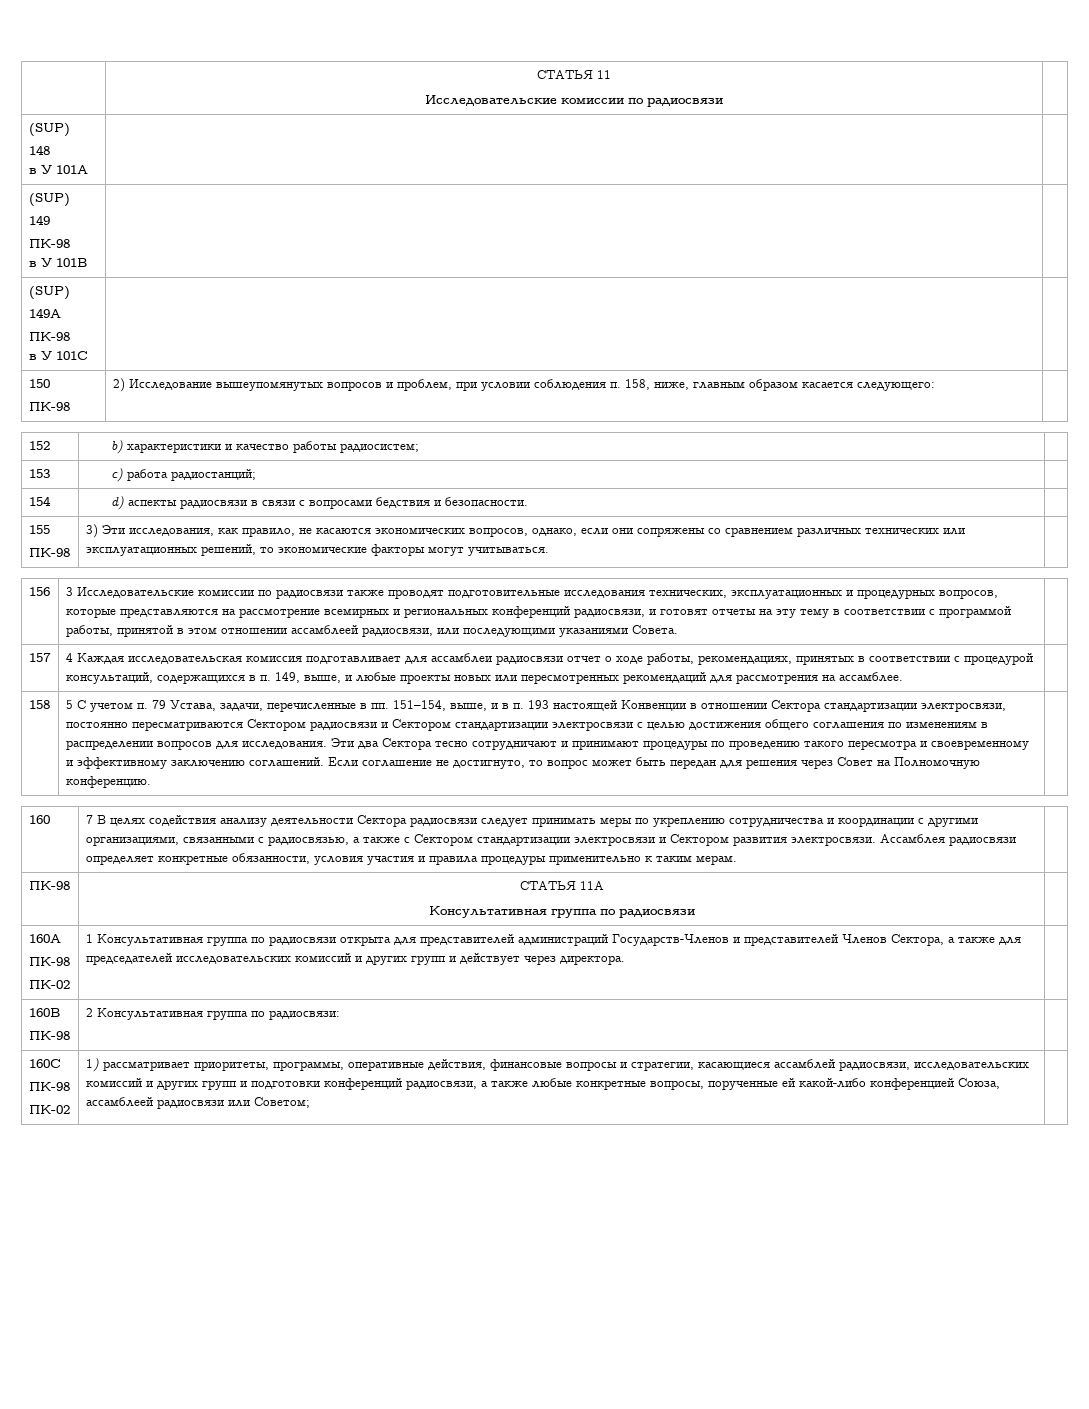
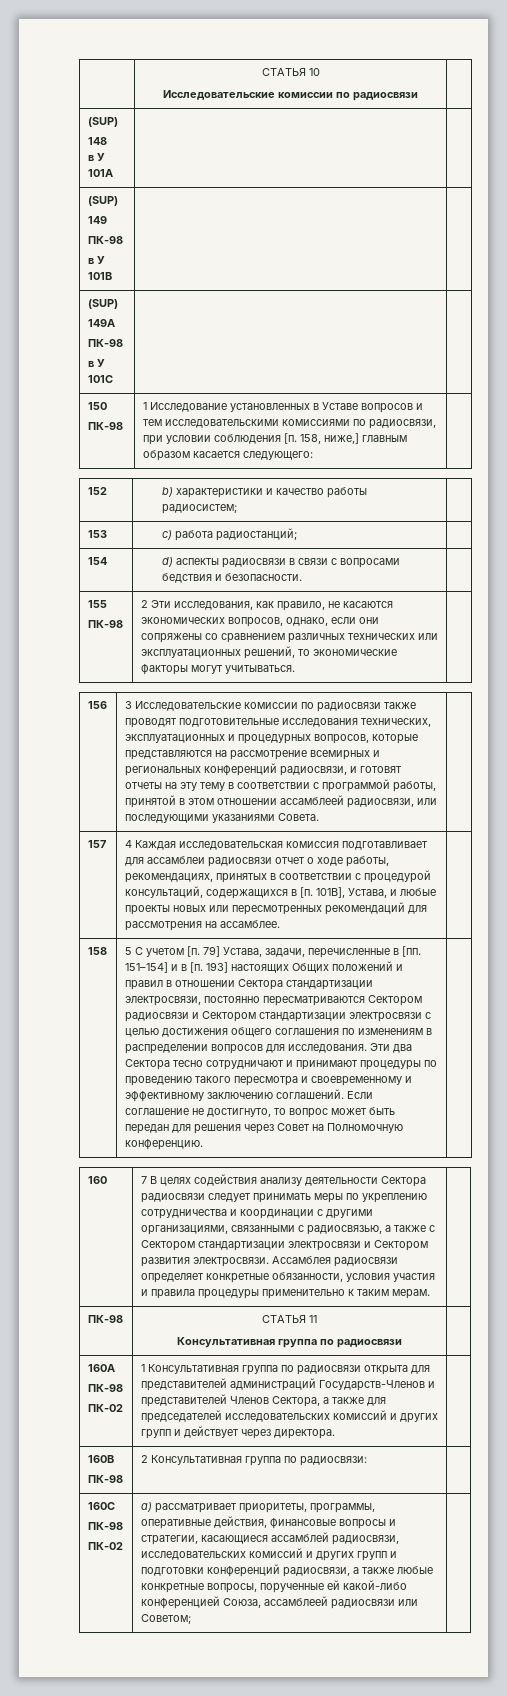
- | СТАТЬЯ 11
+ | СТАТЬЯ 10
  150
- ПК-98 | 2) Исследование вышеупомянутых вопросов и проблем, при условии соблюдения п. 158, ниже, главным образом касается следующего: |
+ ПК-98 | 1 Исследование установленных в Уставе вопросов и тем исследовательскими комиссиями по радиосвязи, при условии соблюдения [п. 158, ниже,] главным образом касается следующего: |
  155
- ПК-98 | 3) Эти исследования, как правило, не касаются экономических вопросов, однако, если они сопряжены со сравнением различных технических или эксплуатационных решений, то экономические факторы могут учитываться. |
+ ПК-98 | 2 Эти исследования, как правило, не касаются экономических вопросов, однако, если они сопряжены со сравнением различных технических или эксплуатационных решений, то экономические факторы могут учитываться. |
- 157 | 4 Каждая исследовательская комиссия подготавливает для ассамблеи радиосвязи отчет о ходе работы, рекомендациях, принятых в соответствии с процедурой консультаций, содержащихся в п. 149, выше, и любые проекты новых или пересмотренных рекомендаций для рассмотрения на ассамблее. |
+ 157 | 4 Каждая исследовательская комиссия подготавливает для ассамблеи радиосвязи отчет о ходе работы, рекомендациях, принятых в соответствии с процедурой консультаций, содержащихся в [п. 101B], Устава, и любые проекты новых или пересмотренных рекомендаций для рассмотрения на ассамблее. |
- 5 С учетом п. 79 Устава, задачи, перечисленные в пп. 151–154, выше, и в п. 193 настоящей Конвенции в отношении Сектора стандартизации электросвязи, постоянно пересматриваются Сектором радиосвязи и Сектором стандартизации электросвязи с целью достижения общего соглашения по изменениям в распределении вопросов для исследования.
+ 5 С учетом [п. 79] Устава, задачи, перечисленные в [пп. 151–154] и в [п. 193] настоящих Общих положений и правил в отношении Сектора стандартизации электросвязи, постоянно пересматриваются Сектором радиосвязи и Сектором стандартизации электросвязи с целью достижения общего соглашения по изменениям в распределении вопросов для исследования.
- ПК-98 | СТАТЬЯ 11A
+ ПК-98 | СТАТЬЯ 11
  160C
  ПК-98
- ПК-02 | 1) рассматривает приоритеты, программы, оперативные действия, финансовые вопросы и стратегии, касающиеся ассамблей радиосвязи, исследовательских комиссий и других групп и подготовки конференций радиосвязи, а также любые конкретные вопросы, порученные ей какой-либо конференцией Союза, ассамблеей радиосвязи или Советом; |
+ ПК-02 | a) рассматривает приоритеты, программы, оперативные действия, финансовые вопросы и стратегии, касающиеся ассамблей радиосвязи, исследовательских комиссий и других групп и подготовки конференций радиосвязи, а также любые конкретные вопросы, порученные ей какой-либо конференцией Союза, ассамблеей радиосвязи или Советом; |

